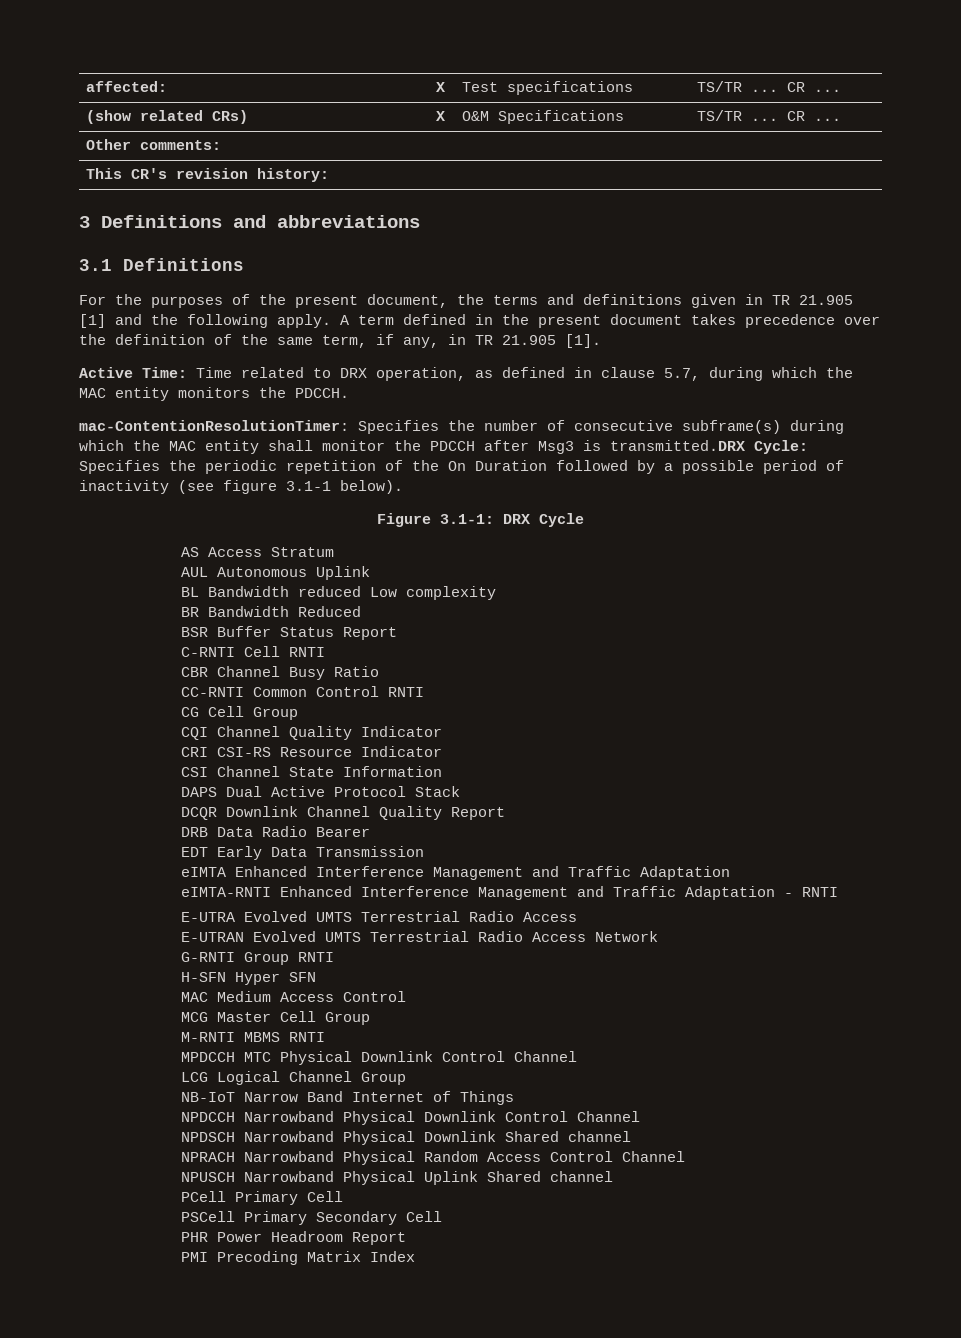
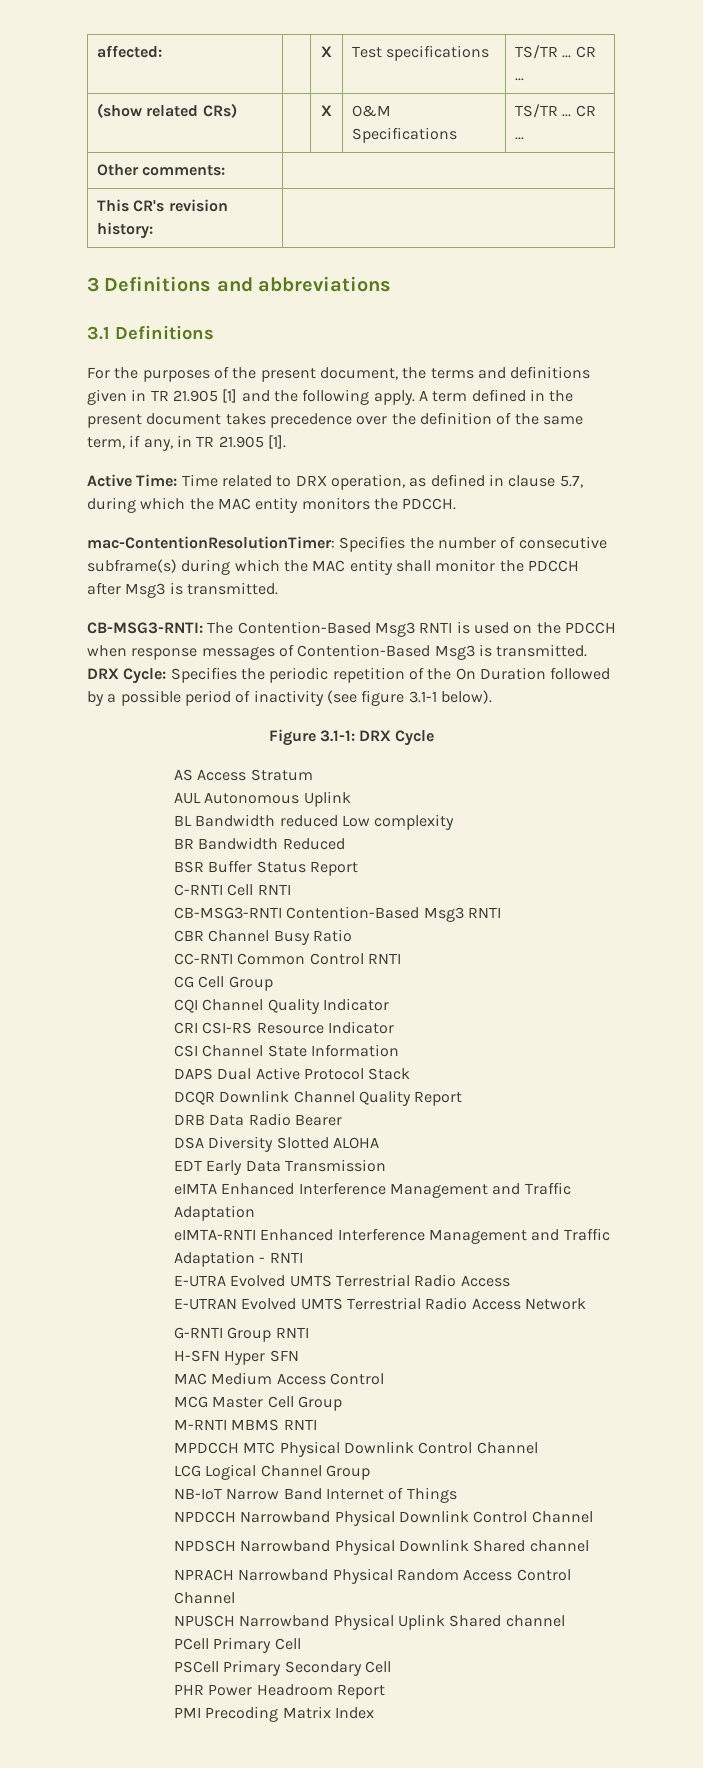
- mac-ContentionResolutionTimer: Specifies the number of consecutive subframe(s) during which the MAC entity shall monitor the PDCCH after Msg3 is transmitted.DRX Cycle: Specifies the periodic repetition of the On Duration followed by a possible period of inactivity (see figure 3.1-1 below).
+ mac-ContentionResolutionTimer: Specifies the number of consecutive subframe(s) during which the MAC entity shall monitor the PDCCH after Msg3 is transmitted.
+ CB-MSG3-RNTI: The Contention-Based Msg3 RNTI is used on the PDCCH when response messages of Contention-Based Msg3 is transmitted. DRX Cycle: Specifies the periodic repetition of the On Duration followed by a possible period of inactivity (see figure 3.1-1 below).
+ CB-MSG3-RNTI Contention-Based Msg3 RNTI
+ DSA Diversity Slotted ALOHA

